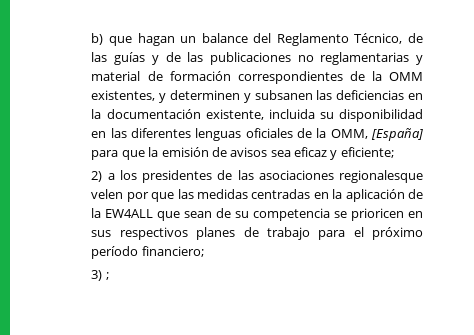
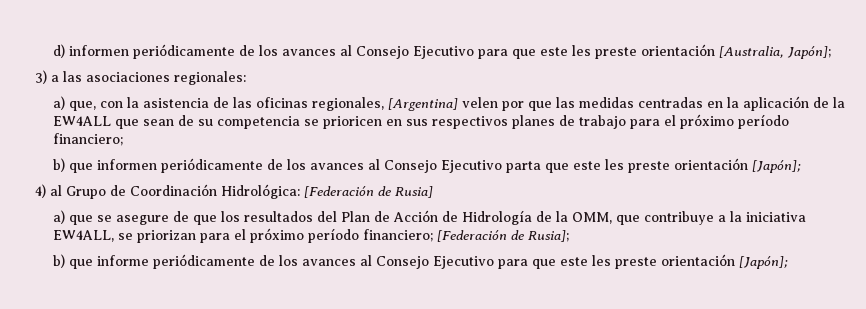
- b) que hagan un balance del Reglamento Técnico, de las guías y de las publicaciones no reglamentarias y material de formación correspondientes de la OMM existentes, y determinen y subsanen las deficiencias en la documentación existente, incluida su disponibilidad en las diferentes lenguas oficiales de la OMM, [España] para que la emisión de avisos sea eficaz y eficiente;
- 2) a los presidentes de las asociaciones regionalesque velen por que las medidas centradas en la aplicación de la EW4ALL que sean de su competencia se prioricen en sus respectivos planes de trabajo para el próximo período financiero;
+ d) informen periódicamente de los avances al Consejo Ejecutivo para que este les preste orientación [Australia, Japón];
+ 3) a las asociaciones regionales:
+ a) que, con la asistencia de las oficinas regionales, [Argentina] velen por que las medidas centradas en la aplicación de la EW4ALL que sean de su competencia se prioricen en sus respectivos planes de trabajo para el próximo período financiero;
- 3) ;
+ b) que informen periódicamente de los avances al Consejo Ejecutivo parta que este les preste orientación [Japón];
+ 4) al Grupo de Coordinación Hidrológica: [Federación de Rusia]
+ a) que se asegure de que los resultados del Plan de Acción de Hidrología de la OMM, que contribuye a la iniciativa EW4ALL, se priorizan para el próximo período financiero; [Federación de Rusia];
+ b) que informe periódicamente de los avances al Consejo Ejecutivo para que este les preste orientación [Japón];

